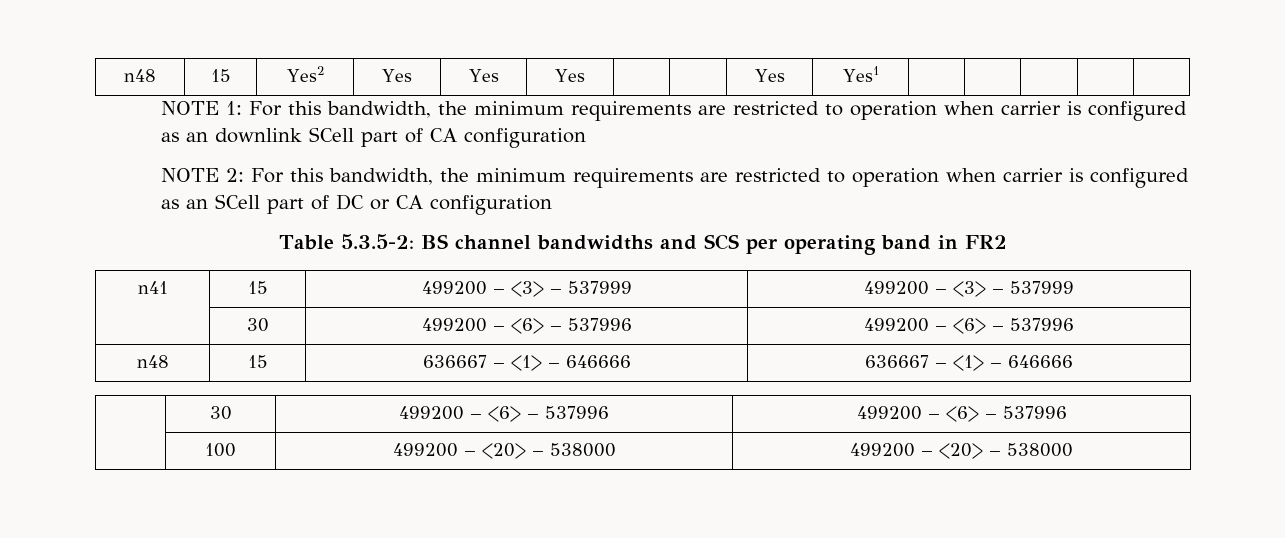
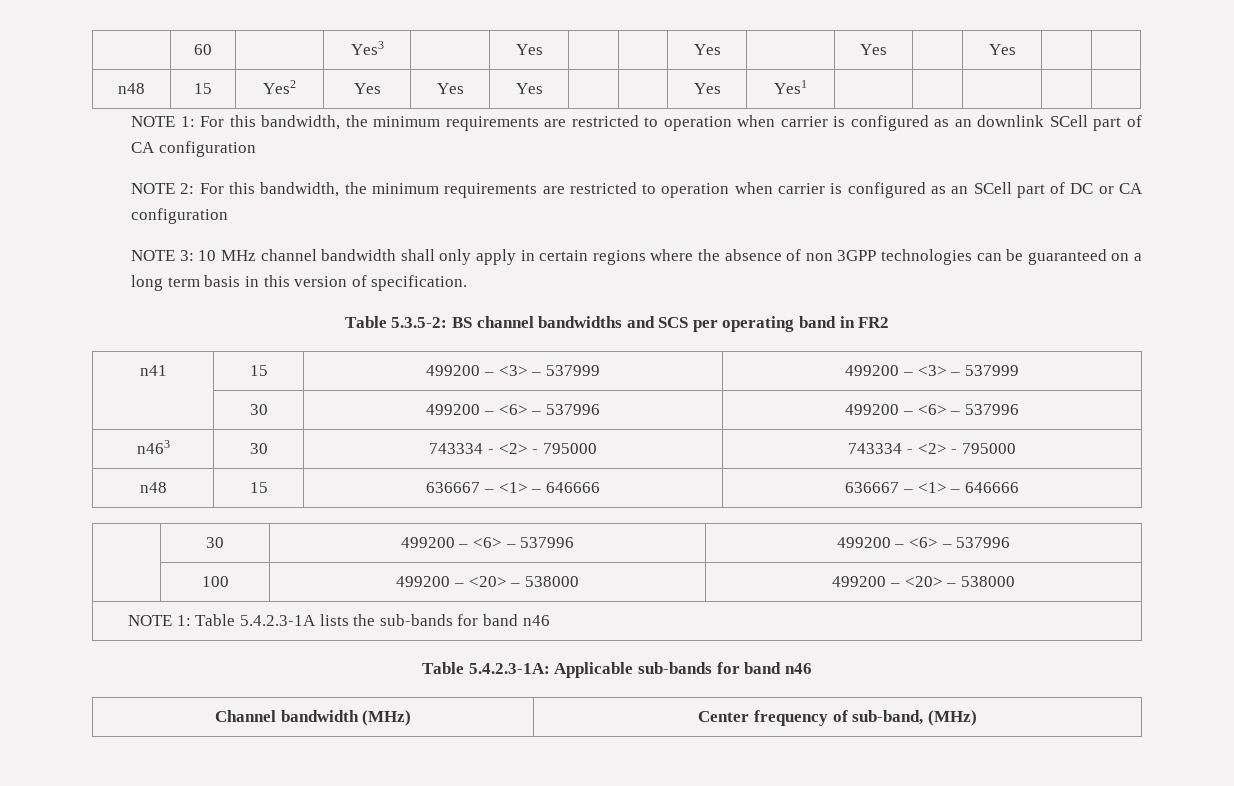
+ | 60 | | Yes3 | | Yes | | | Yes | | Yes | | Yes | |
+ NOTE 3: 10 MHz channel bandwidth shall only apply in certain regions where the absence of non 3GPP technologies can be guaranteed on a long term basis in this version of specification.
+ n463 | 30 | 743334 - <2> - 795000 | 743334 - <2> - 795000
+ NOTE 1: Table 5.4.2.3-1A lists the sub-bands for band n46
+ Table 5.4.2.3-1A: Applicable sub-bands for band n46
+ Channel bandwidth (MHz) | Center frequency of sub-band, (MHz)

